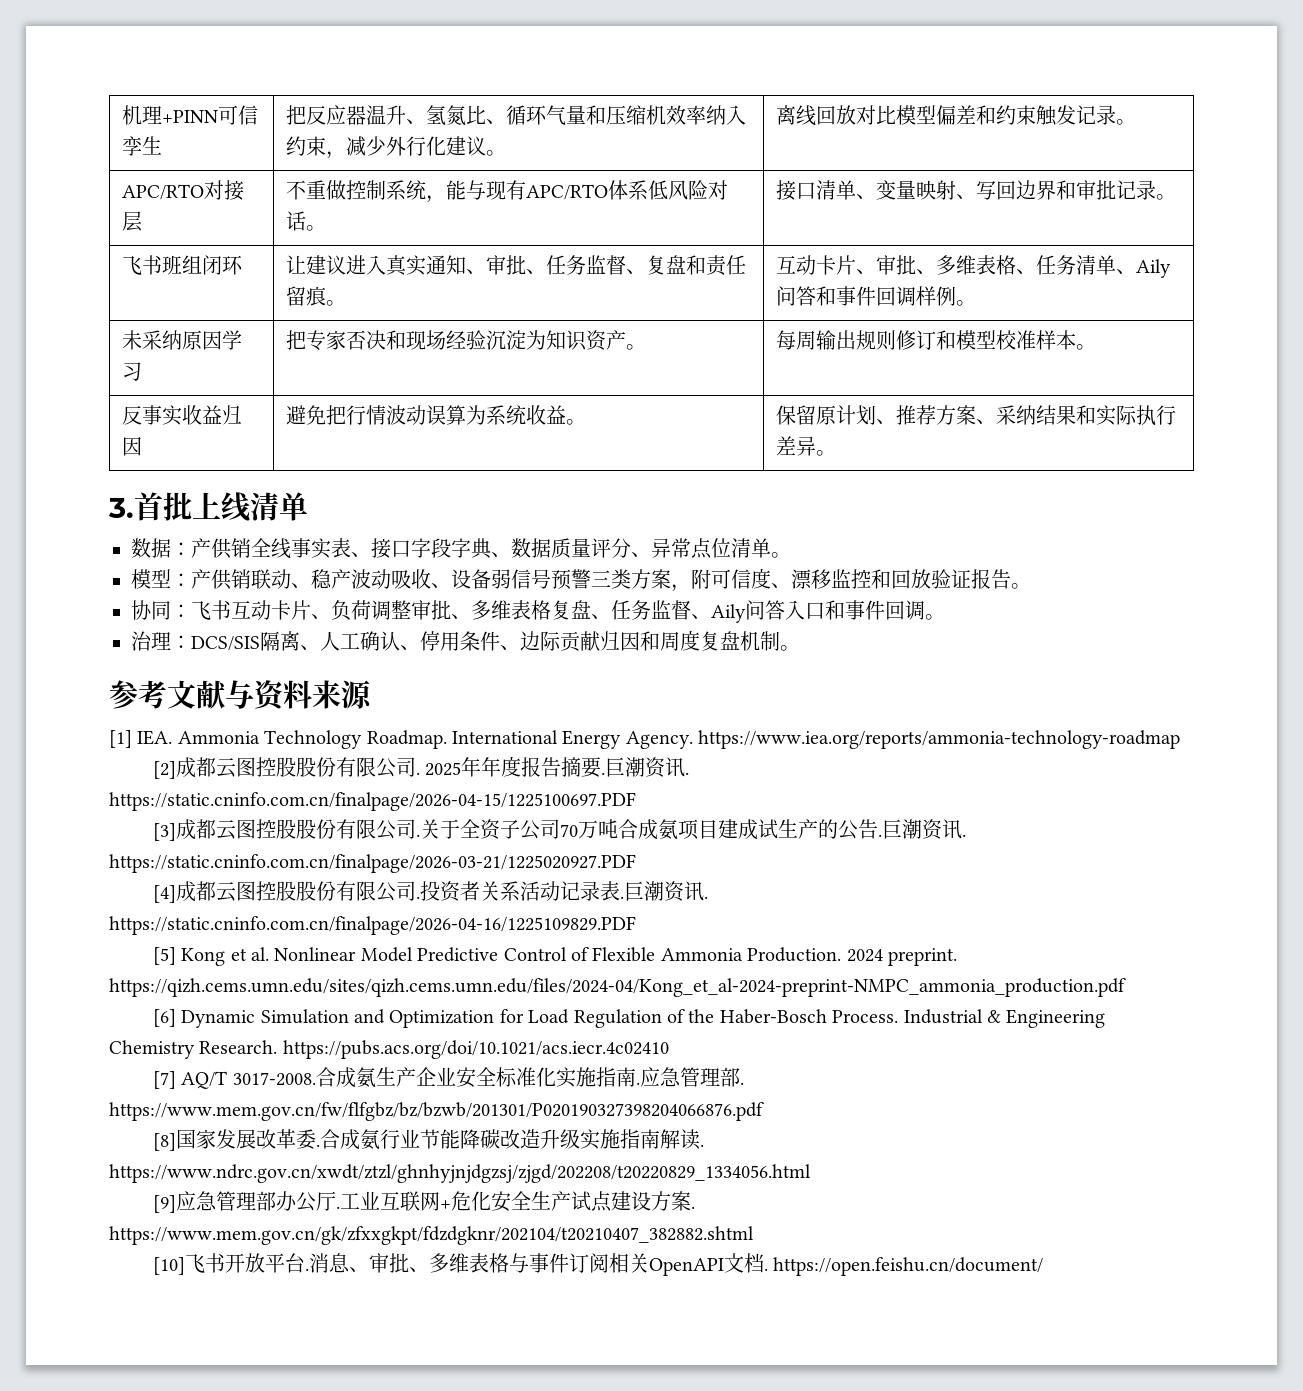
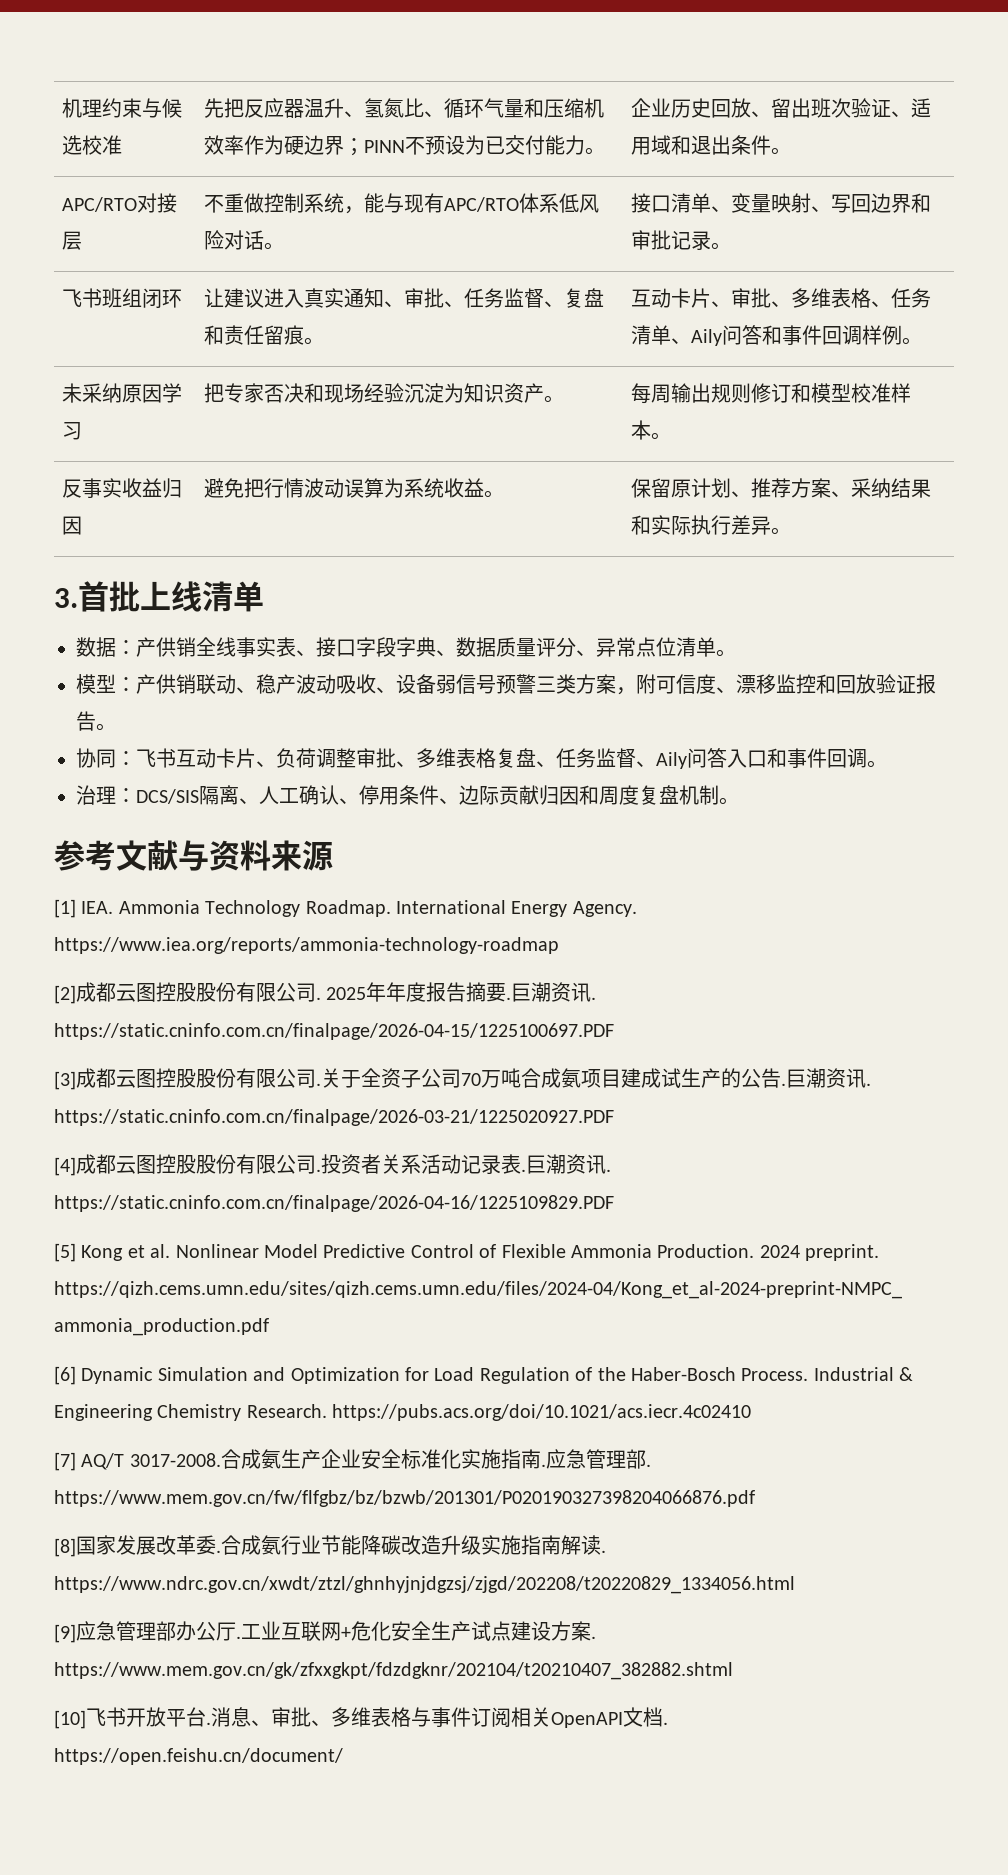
- 机理+PINN可信孪生 | 把反应器温升、氢氮比、循环气量和压缩机效率纳入约束，减少外行化建议。 | 离线回放对比模型偏差和约束触发记录。
+ 机理约束与候选校准 | 先把反应器温升、氢氮比、循环气量和压缩机效率作为硬边界；PINN不预设为已交付能力。 | 企业历史回放、留出班次验证、适用域和退出条件。

